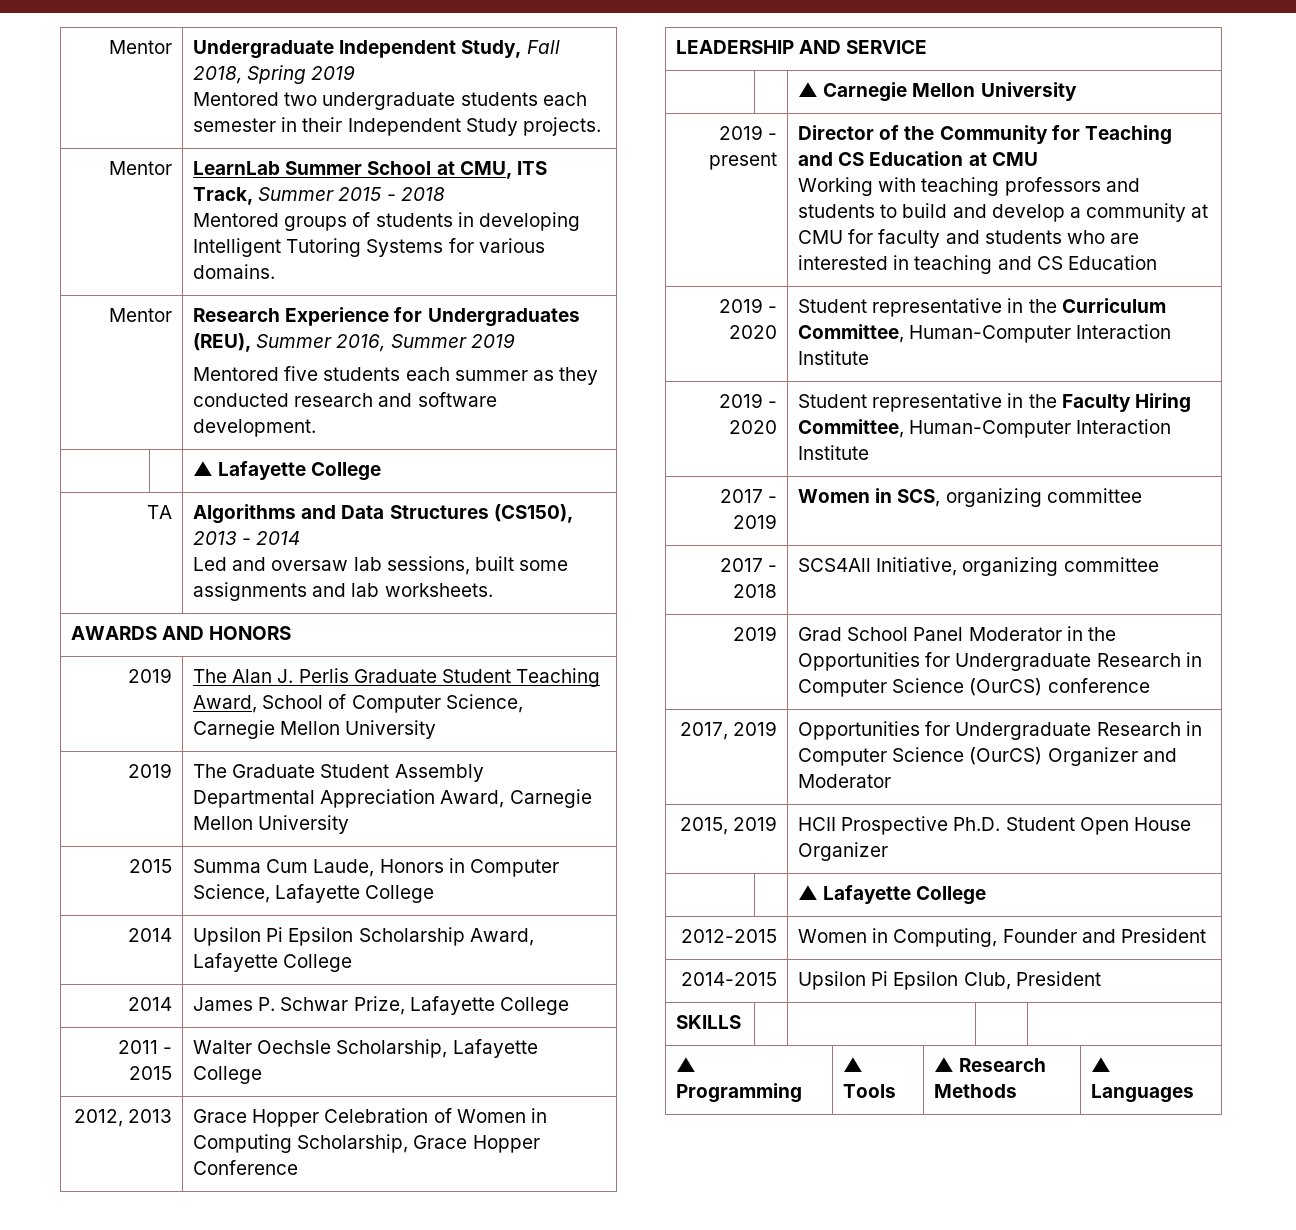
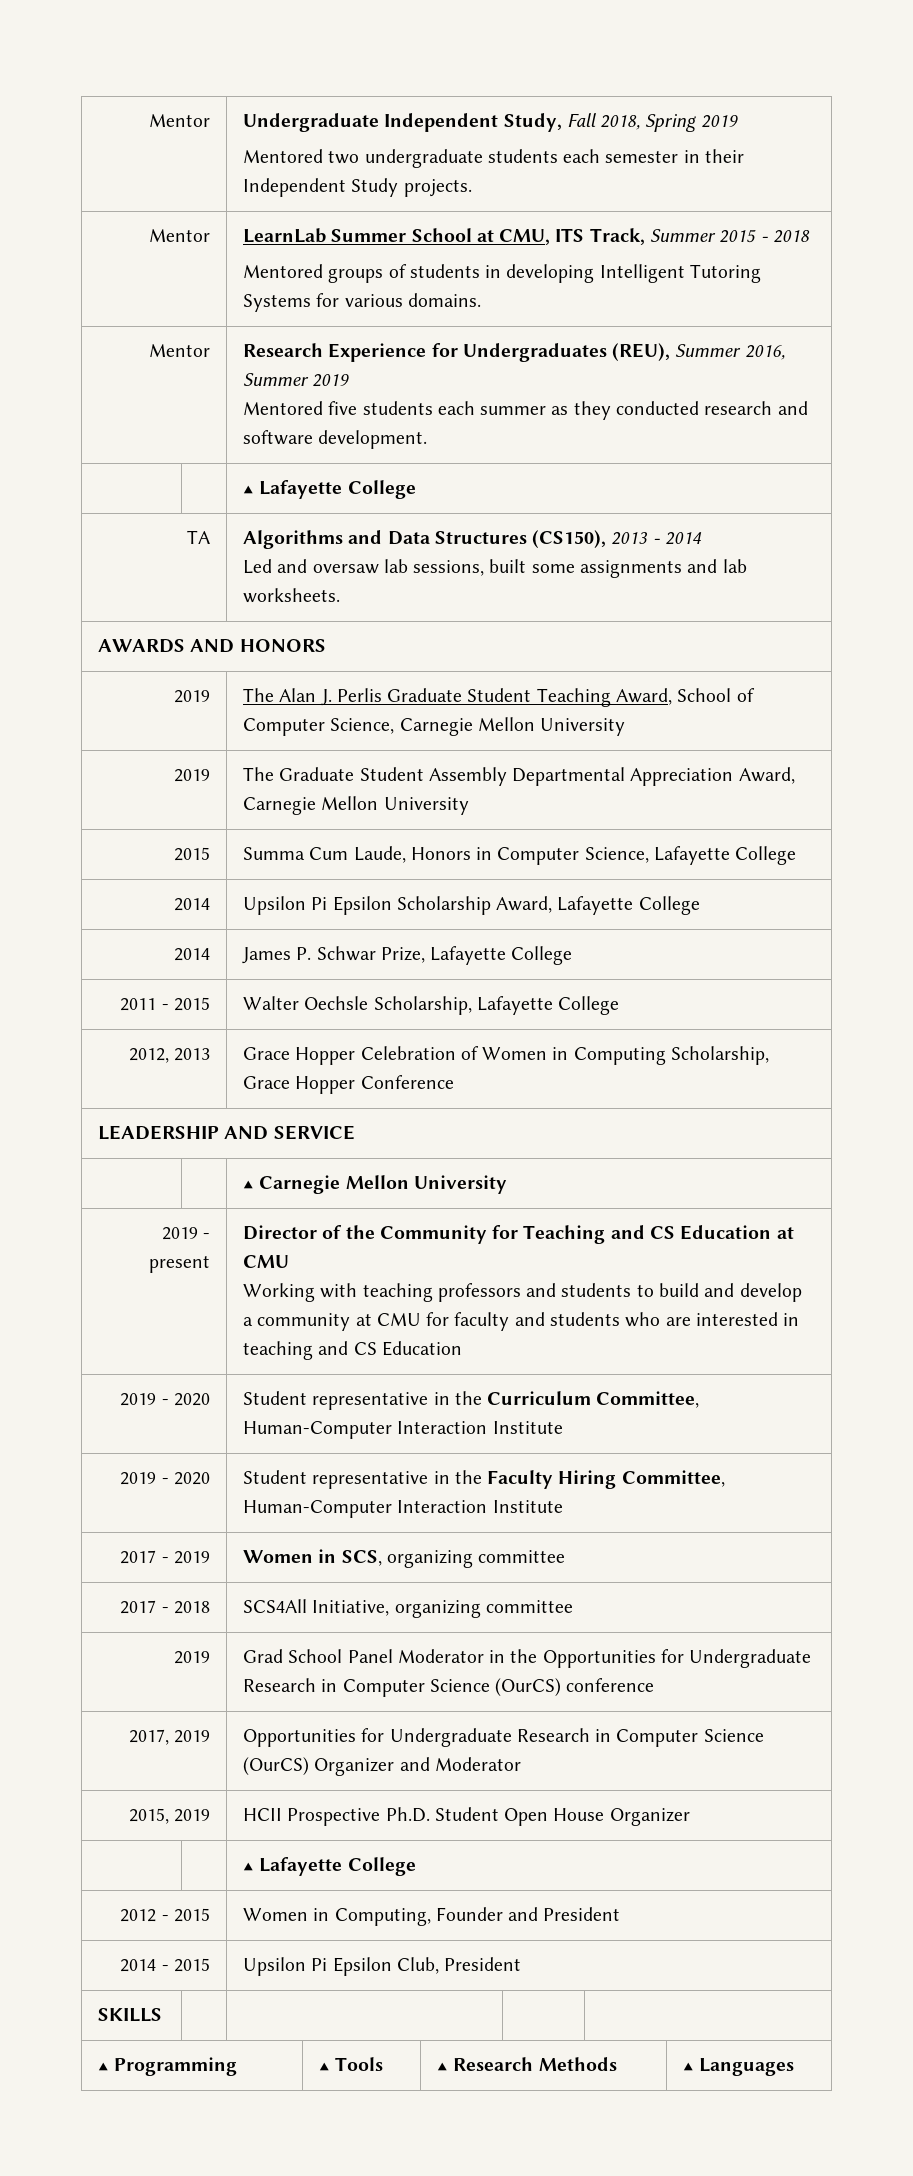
- 2012-2015 | Women in Computing, Founder and President
+ 2012 - 2015 | Women in Computing, Founder and President
- 2014-2015 | Upsilon Pi Epsilon Club, President
+ 2014 - 2015 | Upsilon Pi Epsilon Club, President

